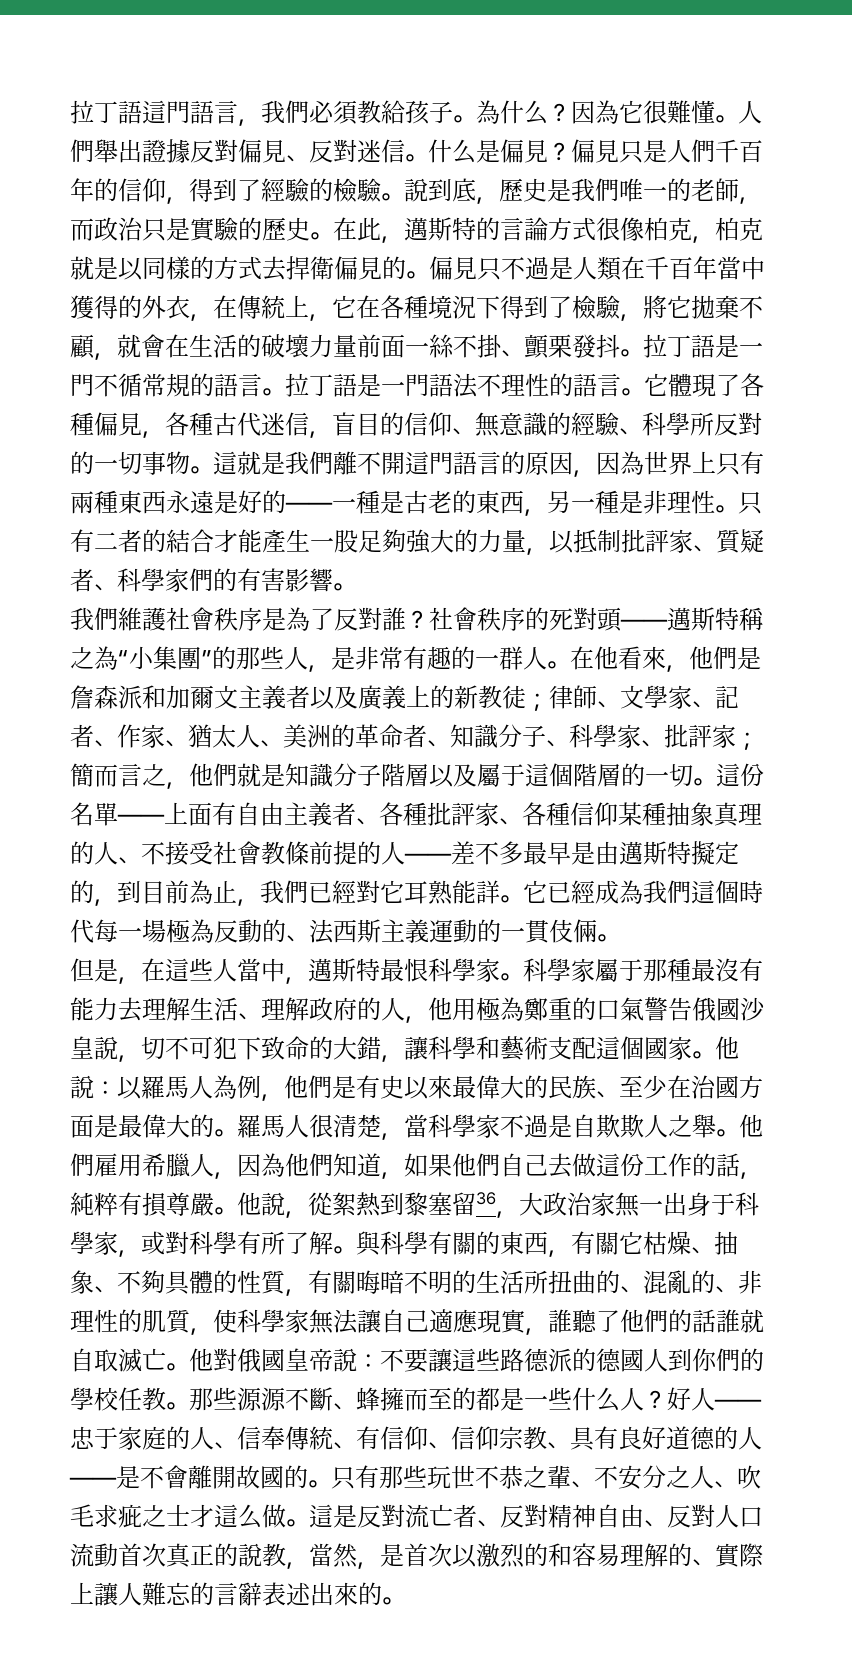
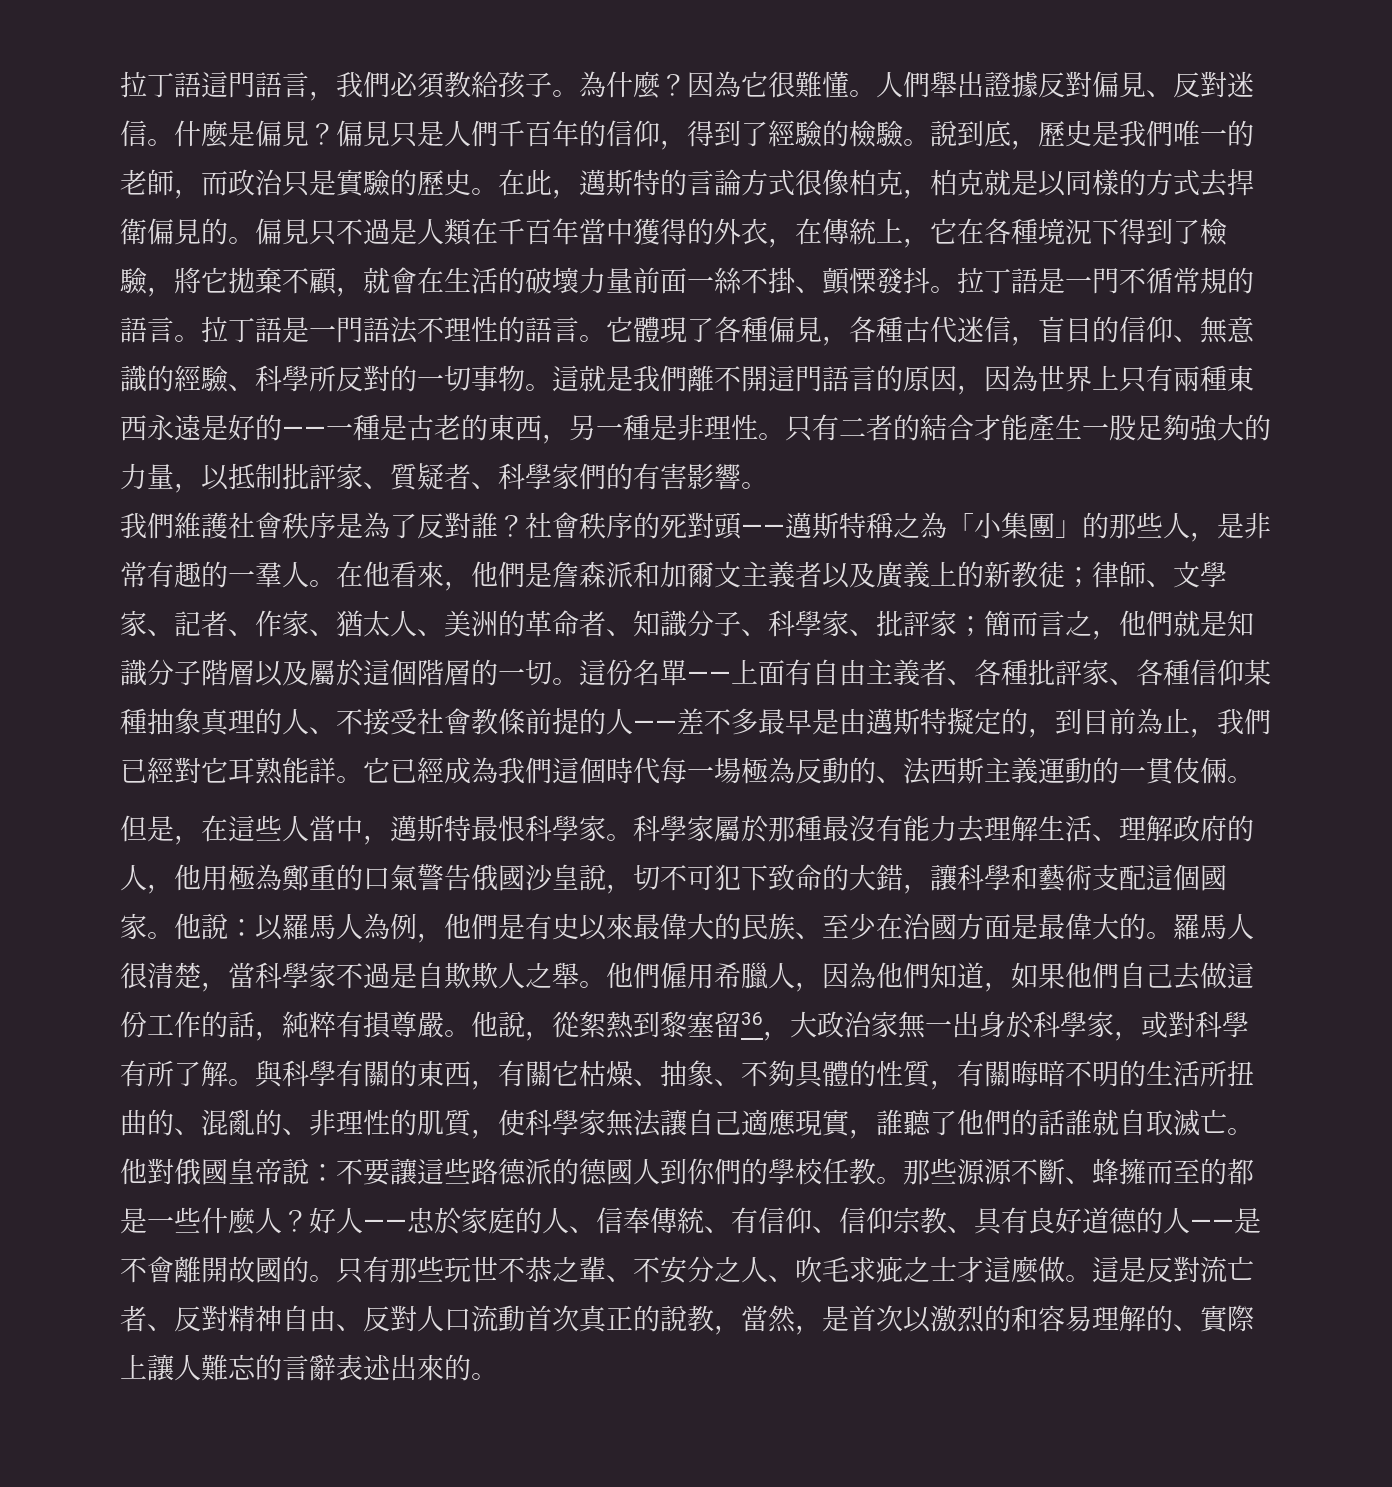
- 為什么？
+ 為什麼？
- 什么是偏見？
+ 什麼是偏見？
- 偏見只不過是人類在千百年當中獲得的外衣，在傳統上，它在各種境況下得到了檢驗，將它拋棄不顧，就會在生活的破壞力量前面一絲不掛、顫栗發抖。
+ 偏見只不過是人類在千百年當中獲得的外衣，在傳統上，它在各種境況下得到了檢驗，將它拋棄不顧，就會在生活的破壞力量前面一絲不掛、顫慄發抖。
- 社會秩序的死對頭——邁斯特稱之為“小集團”的那些人，是非常有趣的一群人。
+ 社會秩序的死對頭——邁斯特稱之為「小集團」的那些人，是非常有趣的一羣人。
- 在他看來，他們是詹森派和加爾文主義者以及廣義上的新教徒；律師、文學家、記者、作家、猶太人、美洲的革命者、知識分子、科學家、批評家；簡而言之，他們就是知識分子階層以及屬于這個階層的一切。
+ 在他看來，他們是詹森派和加爾文主義者以及廣義上的新教徒；律師、文學家、記者、作家、猶太人、美洲的革命者、知識分子、科學家、批評家；簡而言之，他們就是知識分子階層以及屬於這個階層的一切。
- 科學家屬于那種最沒有能力去理解生活、理解政府的人，他用極為鄭重的口氣警告俄國沙皇說，切不可犯下致命的大錯，讓科學和藝術支配這個國家。
+ 科學家屬於那種最沒有能力去理解生活、理解政府的人，他用極為鄭重的口氣警告俄國沙皇說，切不可犯下致命的大錯，讓科學和藝術支配這個國家。
- 他們雇用希臘人，因為他們知道，如果他們自己去做這份工作的話，純粹有損尊嚴。
+ 他們僱用希臘人，因為他們知道，如果他們自己去做這份工作的話，純粹有損尊嚴。
- 他說，從絮熱到黎塞留36，大政治家無一出身于科學家，或對科學有所了解。
+ 他說，從絮熱到黎塞留36，大政治家無一出身於科學家，或對科學有所了解。
- 那些源源不斷、蜂擁而至的都是一些什么人？
+ 那些源源不斷、蜂擁而至的都是一些什麼人？
- 好人——忠于家庭的人、信奉傳統、有信仰、信仰宗教、具有良好道德的人——是不會離開故國的。
+ 好人——忠於家庭的人、信奉傳統、有信仰、信仰宗教、具有良好道德的人——是不會離開故國的。
- 只有那些玩世不恭之輩、不安分之人、吹毛求疵之士才這么做。
+ 只有那些玩世不恭之輩、不安分之人、吹毛求疵之士才這麼做。

